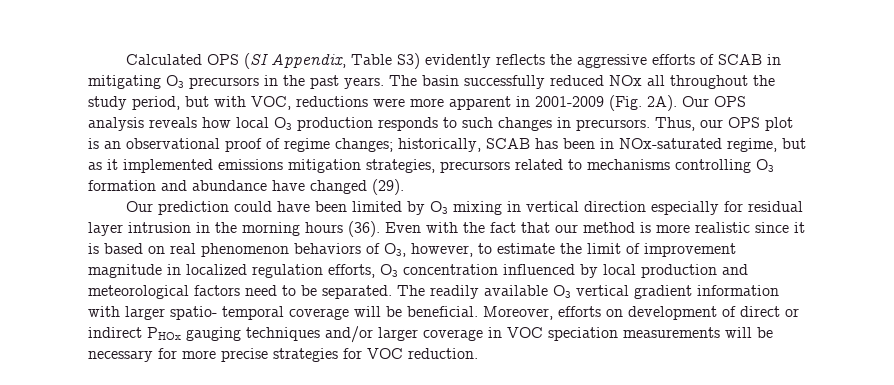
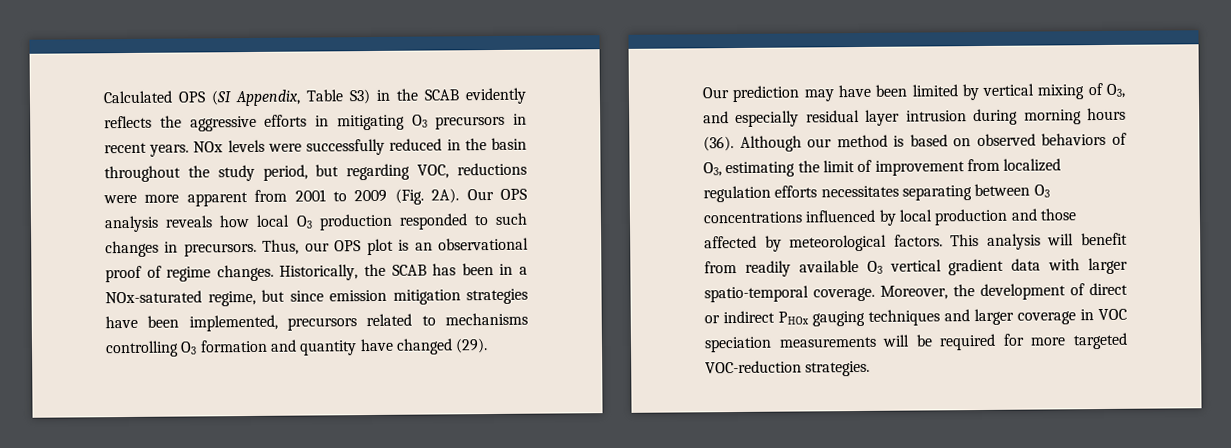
- Calculated OPS (SI Appendix, Table S3) evidently reflects the aggressive efforts of SCAB in mitigating O3 precursors in the past years. The basin successfully reduced NOx all throughout the study period, but with VOC, reductions were more apparent in 2001-2009 (Fig. 2A).
+ Calculated OPS (SI Appendix, Table S3) in the SCAB evidently reflects the aggressive efforts in mitigating O3 precursors in recent years. NOx levels were successfully reduced in the basin throughout the study period, but regarding VOC, reductions were more apparent from 2001 to 2009 (Fig. 2A).
- Our OPS analysis reveals how local O3 production responds to such changes in precursors.
+ Our OPS analysis reveals how local O3 production responded to such changes in precursors.
- Thus, our OPS plot is an observational proof of regime changes; historically, SCAB has been in NOx-saturated regime, but as it implemented emissions mitigation strategies, precursors related to mechanisms controlling O3 formation and abundance have changed (29).
+ Thus, our OPS plot is an observational proof of regime changes. Historically, the SCAB has been in a NOx-saturated regime, but since emission mitigation strategies have been implemented, precursors related to mechanisms controlling O3 formation and quantity have changed (29).
- Our prediction could have been limited by O3 mixing in vertical direction especially for residual layer intrusion in the morning hours (36).
+ Our prediction may have been limited by vertical mixing of O3, and especially residual layer intrusion during morning hours (36).
- Even with the fact that our method is more realistic since it is based on real phenomenon behaviors of O3, however, to estimate the limit of improvement magnitude in localized regulation efforts, O3 concentration influenced by local production and meteorological factors need to be separated. The readily available O3 vertical gradient information with larger spatio- temporal coverage will be beneficial. Moreover, efforts on development of direct or indirect PHOx gauging techniques and/or larger coverage in VOC speciation measurements will be necessary for more precise strategies for VOC reduction.
+ Although our method is based on observed behaviors of O3, estimating the limit of improvement from localized regulation efforts necessitates separating between O3 concentrations influenced by local production and those affected by meteorological factors. This analysis will benefit from readily available O3 vertical gradient data with larger spatio-temporal coverage. Moreover, the development of direct or indirect PHOx gauging techniques and larger coverage in VOC speciation measurements will be required for more targeted VOC-reduction strategies.

